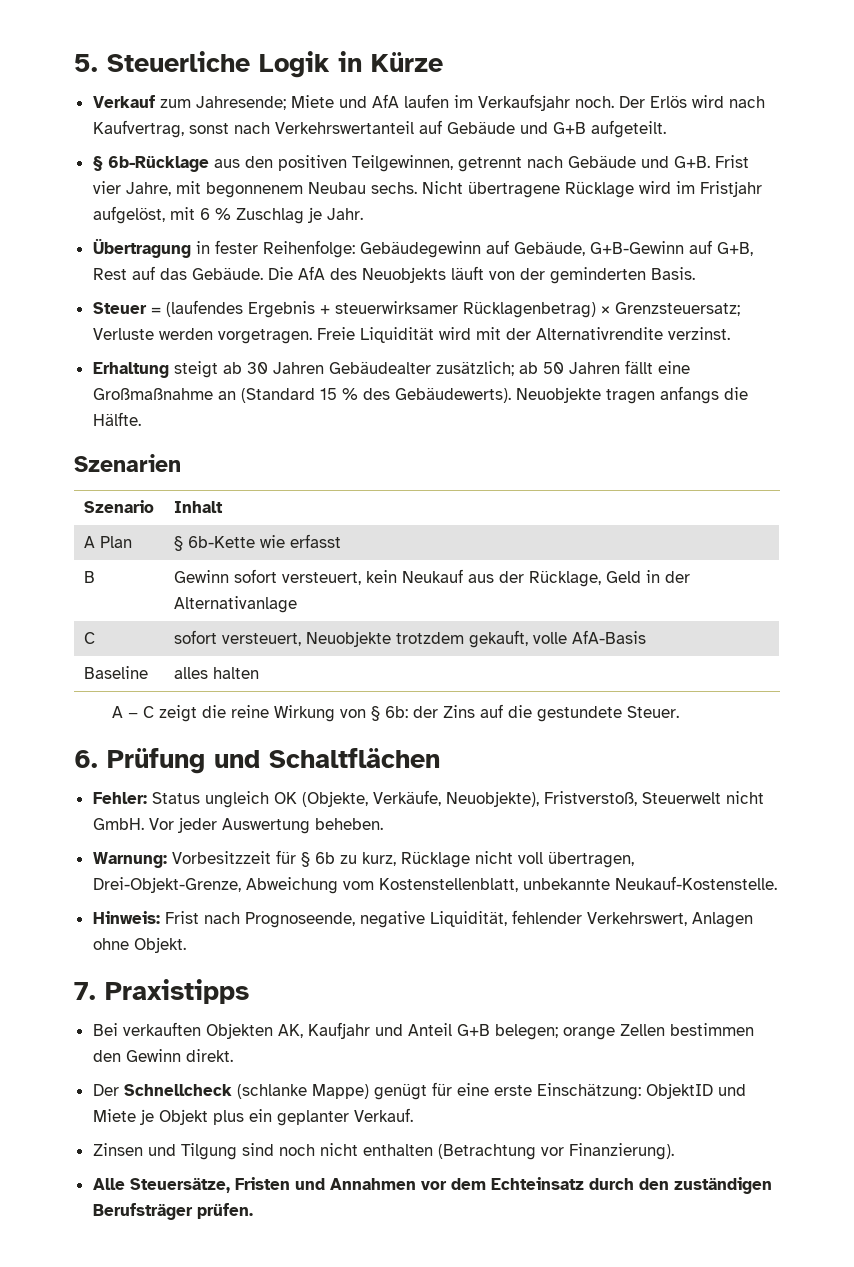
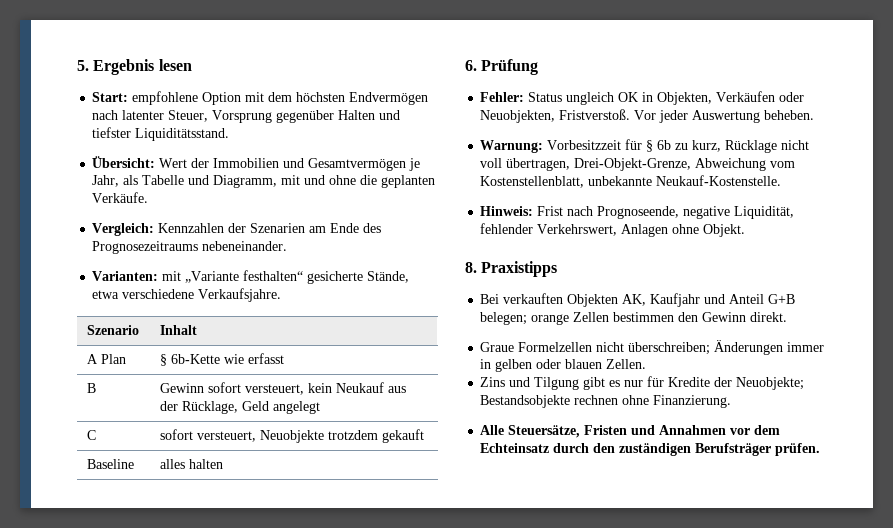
- 5. Steuerliche Logik in Kürze
- Verkauf zum Jahresende; Miete und AfA laufen im Verkaufsjahr noch. Der Erlös wird nach Kaufvertrag, sonst nach Verkehrswertanteil auf Gebäude und G+B aufgeteilt.
- § 6b-Rücklage aus den positiven Teilgewinnen, getrennt nach Gebäude und G+B. Frist vier Jahre, mit begonnenem Neubau sechs. Nicht übertragene Rücklage wird im Fristjahr aufgelöst, mit 6 % Zuschlag je Jahr.
- Übertragung in fester Reihenfolge: Gebäudegewinn auf Gebäude, G+B-Gewinn auf G+B, Rest auf das Gebäude. Die AfA des Neuobjekts läuft von der geminderten Basis.
- Steuer = (laufendes Ergebnis + steuerwirksamer Rücklagenbetrag) × Grenzsteuersatz; Verluste werden vorgetragen. Freie Liquidität wird mit der Alternativrendite verzinst.
- Erhaltung steigt ab 30 Jahren Gebäudealter zusätzlich; ab 50 Jahren fällt eine Großmaßnahme an (Standard 15 % des Gebäudewerts). Neuobjekte tragen anfangs die Hälfte.
- Szenarien
+ 5. Ergebnis lesen
+ Start: empfohlene Option mit dem höchsten Endvermögen nach latenter Steuer, Vorsprung gegenüber Halten und tiefster Liquiditätsstand.
+ Übersicht: Wert der Immobilien und Gesamtvermögen je Jahr, als Tabelle und Diagramm, mit und ohne die geplanten Verkäufe.
+ Vergleich: Kennzahlen der Szenarien am Ende des Prognosezeitraums nebeneinander.
+ Varianten: mit „Variante festhalten“ gesicherte Stände, etwa verschiedene Verkaufsjahre.
- B | Gewinn sofort versteuert, kein Neukauf aus der Rücklage, Geld in der Alternativanlage
+ B | Gewinn sofort versteuert, kein Neukauf aus der Rücklage, Geld angelegt
- C | sofort versteuert, Neuobjekte trotzdem gekauft, volle AfA-Basis
+ C | sofort versteuert, Neuobjekte trotzdem gekauft
- A − C zeigt die reine Wirkung von § 6b: der Zins auf die gestundete Steuer.
- 6. Prüfung und Schaltflächen
+ 6. Prüfung
- Fehler: Status ungleich OK (Objekte, Verkäufe, Neuobjekte), Fristverstoß, Steuerwelt nicht GmbH.
+ Fehler: Status ungleich OK in Objekten, Verkäufen oder Neuobjekten, Fristverstoß.
- 7. Praxistipps
+ 8. Praxistipps
- Der Schnellcheck (schlanke Mappe) genügt für eine erste Einschätzung: ObjektID und Miete je Objekt plus ein geplanter Verkauf.
- Zinsen und Tilgung sind noch nicht enthalten (Betrachtung vor Finanzierung).
+ Graue Formelzellen nicht überschreiben; Änderungen immer in gelben oder blauen Zellen.
+ Zins und Tilgung gibt es nur für Kredite der Neuobjekte; Bestandsobjekte rechnen ohne Finanzierung.

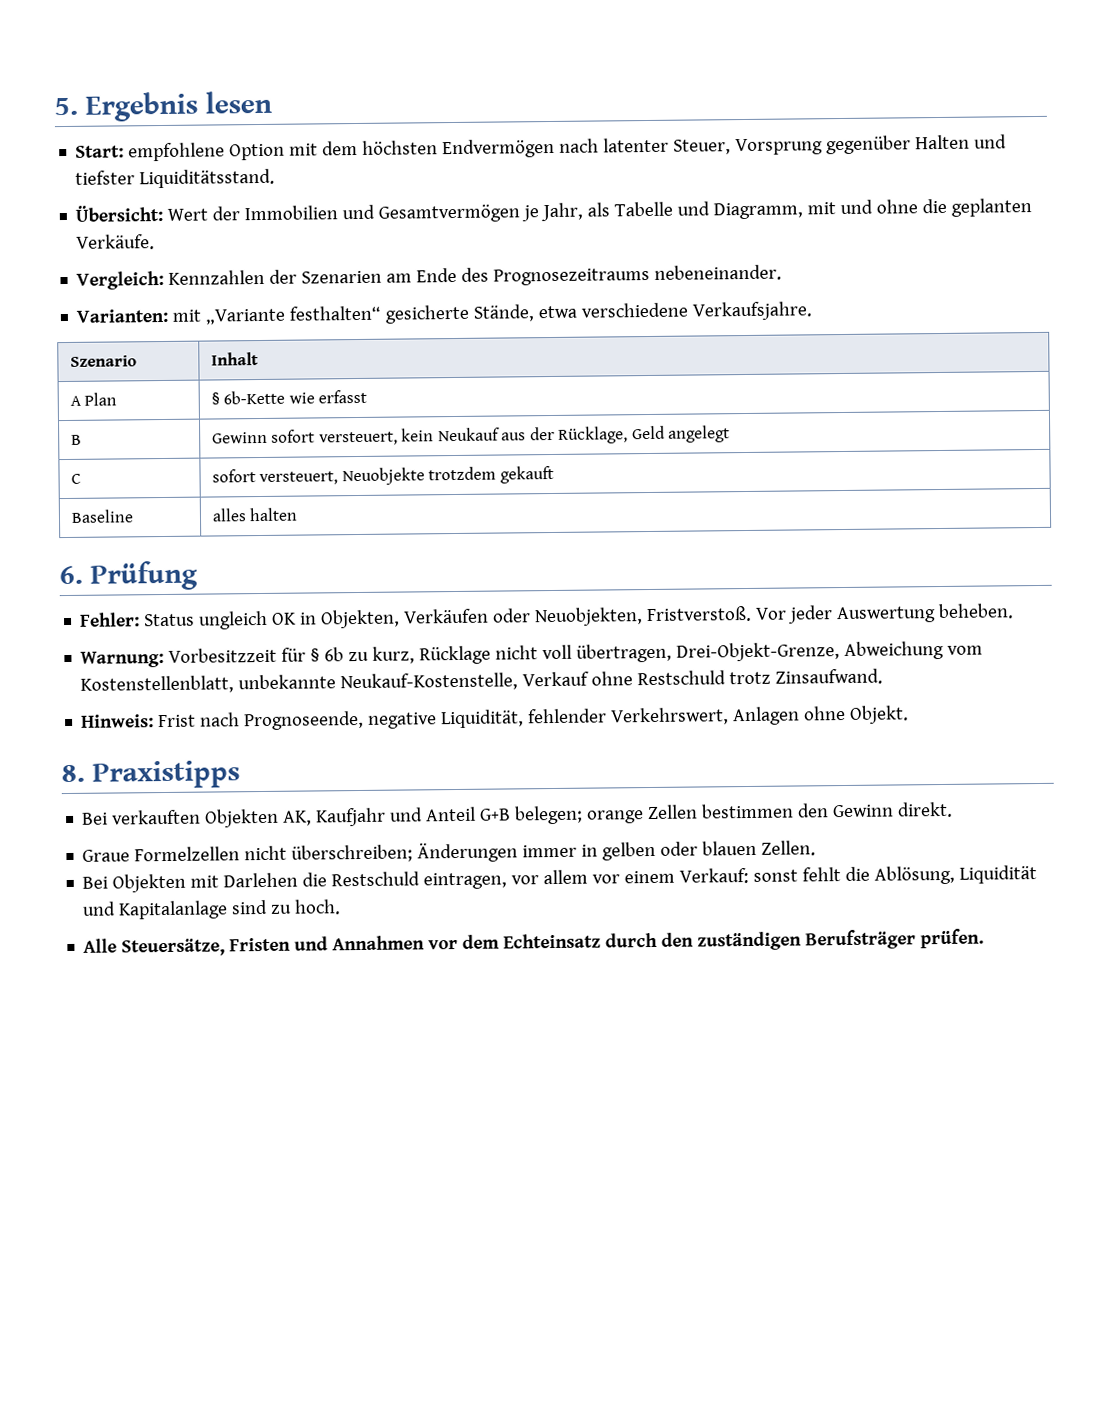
- Warnung: Vorbesitzzeit für § 6b zu kurz, Rücklage nicht voll übertragen, Drei-Objekt-Grenze, Abweichung vom Kostenstellenblatt, unbekannte Neukauf-Kostenstelle.
+ Warnung: Vorbesitzzeit für § 6b zu kurz, Rücklage nicht voll übertragen, Drei-Objekt-Grenze, Abweichung vom Kostenstellenblatt, unbekannte Neukauf-Kostenstelle, Verkauf ohne Restschuld trotz Zinsaufwand.
- Zins und Tilgung gibt es nur für Kredite der Neuobjekte; Bestandsobjekte rechnen ohne Finanzierung.
+ Bei Objekten mit Darlehen die Restschuld eintragen, vor allem vor einem Verkauf: sonst fehlt die Ablösung, Liquidität und Kapitalanlage sind zu hoch.

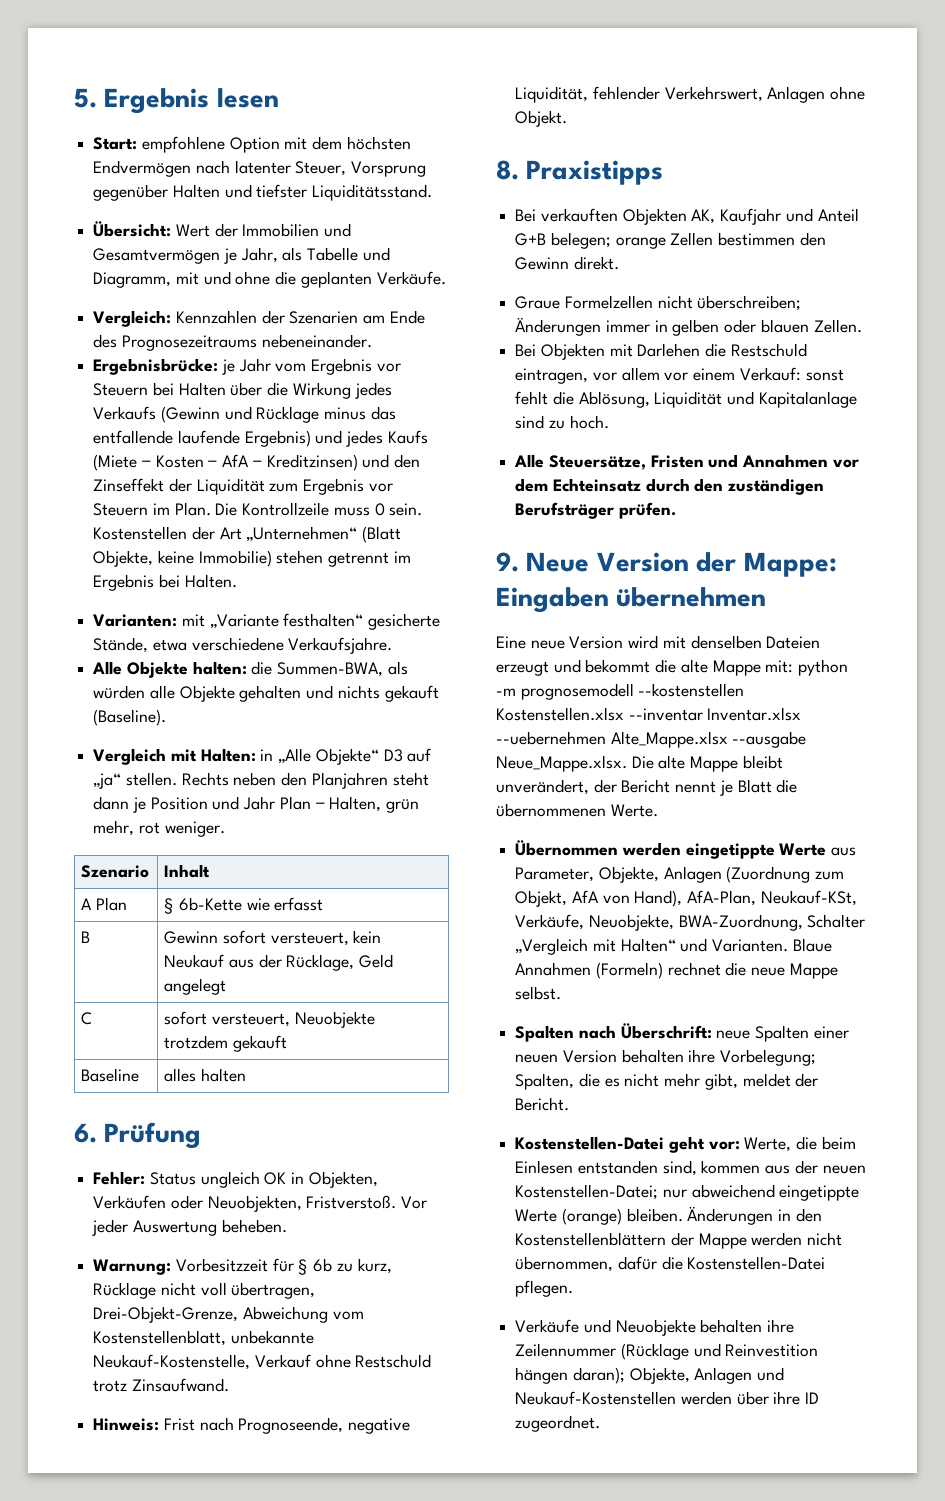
+ Ergebnisbrücke: je Jahr vom Ergebnis vor Steuern bei Halten über die Wirkung jedes Verkaufs (Gewinn und Rücklage minus das entfallende laufende Ergebnis) und jedes Kaufs (Miete − Kosten − AfA − Kreditzinsen) und den Zinseffekt der Liquidität zum Ergebnis vor Steuern im Plan. Die Kontrollzeile muss 0 sein. Kostenstellen der Art „Unternehmen“ (Blatt Objekte, keine Immobilie) stehen getrennt im Ergebnis bei Halten.
+ Alle Objekte halten: die Summen-BWA, als würden alle Objekte gehalten und nichts gekauft (Baseline).
+ Vergleich mit Halten: in „Alle Objekte“ D3 auf „ja“ stellen. Rechts neben den Planjahren steht dann je Position und Jahr Plan − Halten, grün mehr, rot weniger.
+ 9. Neue Version der Mappe: Eingaben übernehmen
+ Eine neue Version wird mit denselben Dateien erzeugt und bekommt die alte Mappe mit: python -m prognosemodell --kostenstellen Kostenstellen.xlsx --inventar Inventar.xlsx --uebernehmen Alte_Mappe.xlsx --ausgabe Neue_Mappe.xlsx. Die alte Mappe bleibt unverändert, der Bericht nennt je Blatt die übernommenen Werte.
+ Übernommen werden eingetippte Werte aus Parameter, Objekte, Anlagen (Zuordnung zum Objekt, AfA von Hand), AfA-Plan, Neukauf-KSt, Verkäufe, Neuobjekte, BWA-Zuordnung, Schalter „Vergleich mit Halten“ und Varianten. Blaue Annahmen (Formeln) rechnet die neue Mappe selbst.
+ Spalten nach Überschrift: neue Spalten einer neuen Version behalten ihre Vorbelegung; Spalten, die es nicht mehr gibt, meldet der Bericht.
+ Kostenstellen-Datei geht vor: Werte, die beim Einlesen entstanden sind, kommen aus der neuen Kostenstellen-Datei; nur abweichend eingetippte Werte (orange) bleiben. Änderungen in den Kostenstellenblättern der Mappe werden nicht übernommen, dafür die Kostenstellen-Datei pflegen.
+ Verkäufe und Neuobjekte behalten ihre Zeilennummer (Rücklage und Reinvestition hängen daran); Objekte, Anlagen und Neukauf-Kostenstellen werden über ihre ID zugeordnet.

